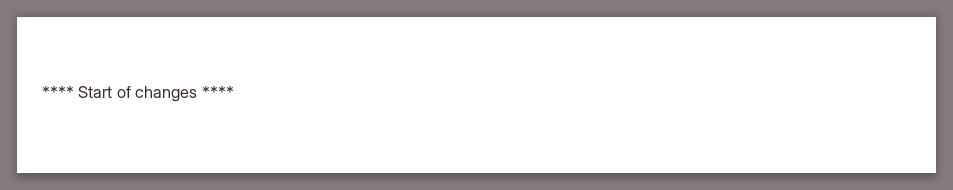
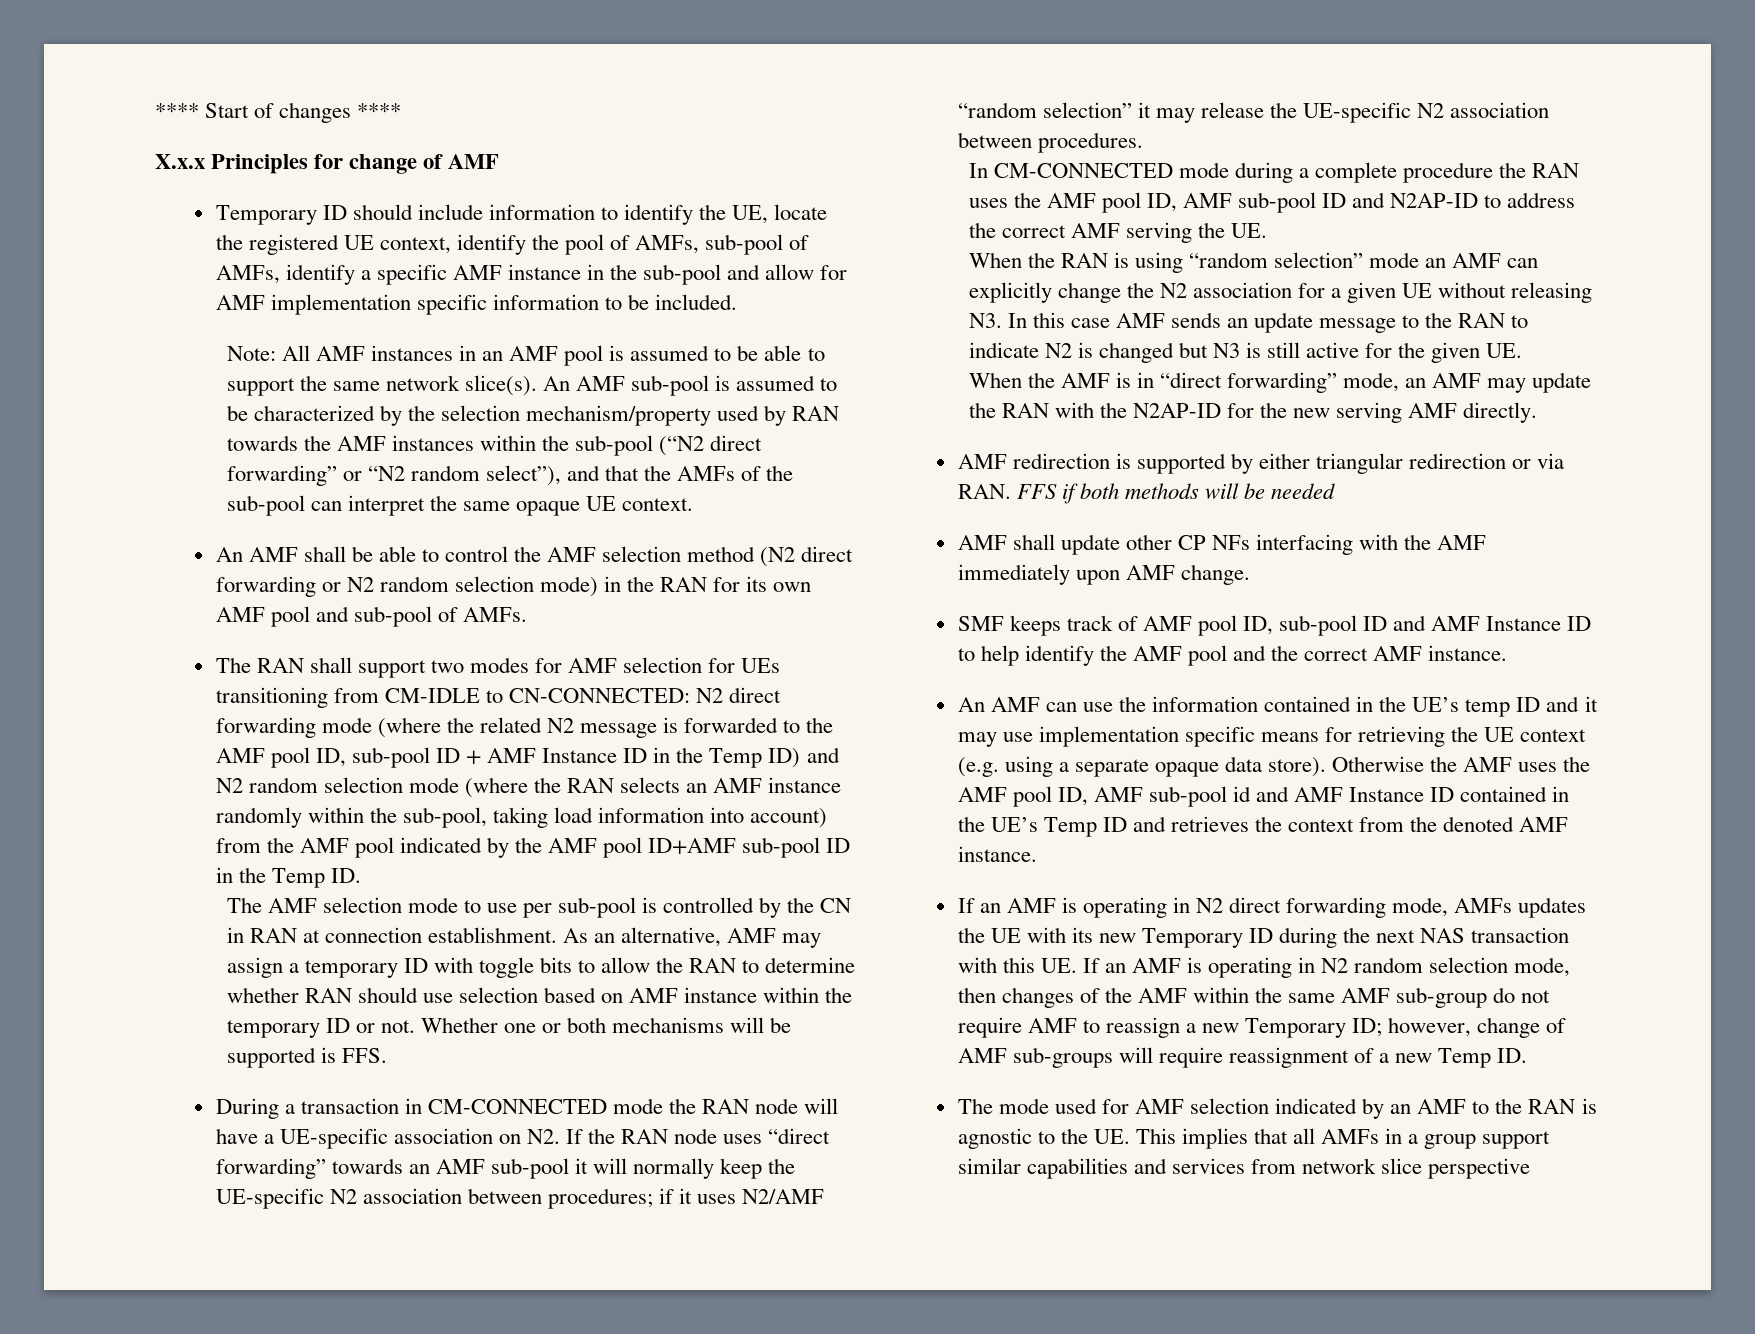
+ X.x.x Principles for change of AMF
+ Temporary ID should include information to identify the UE, locate the registered UE context, identify the pool of AMFs, sub-pool of AMFs, identify a specific AMF instance in the sub-pool and allow for AMF implementation specific information to be included.
+ Note: All AMF instances in an AMF pool is assumed to be able to support the same network slice(s). An AMF sub-pool is assumed to be characterized by the selection mechanism/property used by RAN towards the AMF instances within the sub-pool (“N2 direct forwarding” or “N2 random select”), and that the AMFs of the sub-pool can interpret the same opaque UE context.
+ An AMF shall be able to control the AMF selection method (N2 direct forwarding or N2 random selection mode) in the RAN for its own AMF pool and sub-pool of AMFs.
+ The RAN shall support two modes for AMF selection for UEs transitioning from CM-IDLE to CN-CONNECTED: N2 direct forwarding mode (where the related N2 message is forwarded to the AMF pool ID, sub-pool ID + AMF Instance ID in the Temp ID) and N2 random selection mode (where the RAN selects an AMF instance randomly within the sub-pool, taking load information into account) from the AMF pool indicated by the AMF pool ID+AMF sub-pool ID in the Temp ID.
+ The AMF selection mode to use per sub-pool is controlled by the CN in RAN at connection establishment. As an alternative, AMF may assign a temporary ID with toggle bits to allow the RAN to determine whether RAN should use selection based on AMF instance within the temporary ID or not. Whether one or both mechanisms will be supported is FFS.
+ During a transaction in CM-CONNECTED mode the RAN node will have a UE-specific association on N2. If the RAN node uses “direct forwarding” towards an AMF sub-pool it will normally keep the UE-specific N2 association between procedures; if it uses N2/AMF “random selection” it may release the UE-specific N2 association between procedures.
+ In CM-CONNECTED mode during a complete procedure the RAN uses the AMF pool ID, AMF sub-pool ID and N2AP-ID to address the correct AMF serving the UE.
+ When the RAN is using “random selection” mode an AMF can explicitly change the N2 association for a given UE without releasing N3. In this case AMF sends an update message to the RAN to indicate N2 is changed but N3 is still active for the given UE.
+ When the AMF is in “direct forwarding” mode, an AMF may update the RAN with the N2AP-ID for the new serving AMF directly.
+ AMF redirection is supported by either triangular redirection or via RAN. FFS if both methods will be needed
+ AMF shall update other CP NFs interfacing with the AMF immediately upon AMF change.
+ SMF keeps track of AMF pool ID, sub-pool ID and AMF Instance ID to help identify the AMF pool and the correct AMF instance.
+ An AMF can use the information contained in the UE’s temp ID and it may use implementation specific means for retrieving the UE context (e.g. using a separate opaque data store). Otherwise the AMF uses the AMF pool ID, AMF sub-pool id and AMF Instance ID contained in the UE’s Temp ID and retrieves the context from the denoted AMF instance.
+ If an AMF is operating in N2 direct forwarding mode, AMFs updates the UE with its new Temporary ID during the next NAS transaction with this UE. If an AMF is operating in N2 random selection mode, then changes of the AMF within the same AMF sub-group do not require AMF to reassign a new Temporary ID; however, change of AMF sub-groups will require reassignment of a new Temp ID.
+ The mode used for AMF selection indicated by an AMF to the RAN is agnostic to the UE. This implies that all AMFs in a group support similar capabilities and services from network slice perspective

